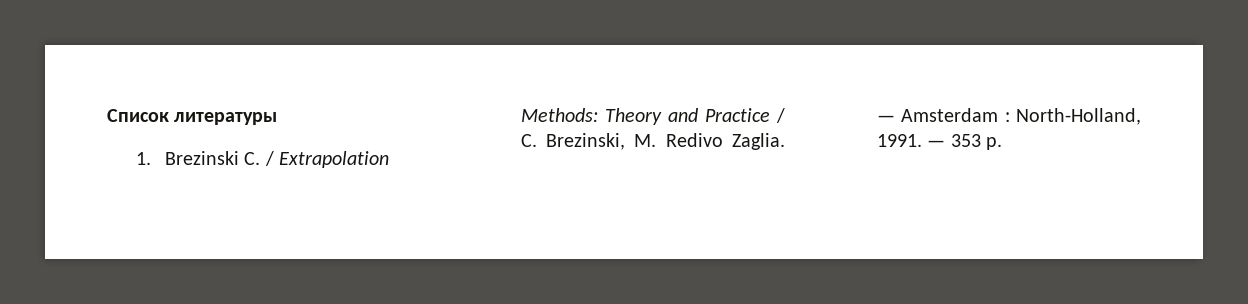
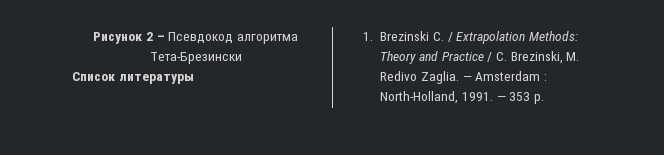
+ Рисунок 2 – Псевдокод алгоритма Тета-Брезински

